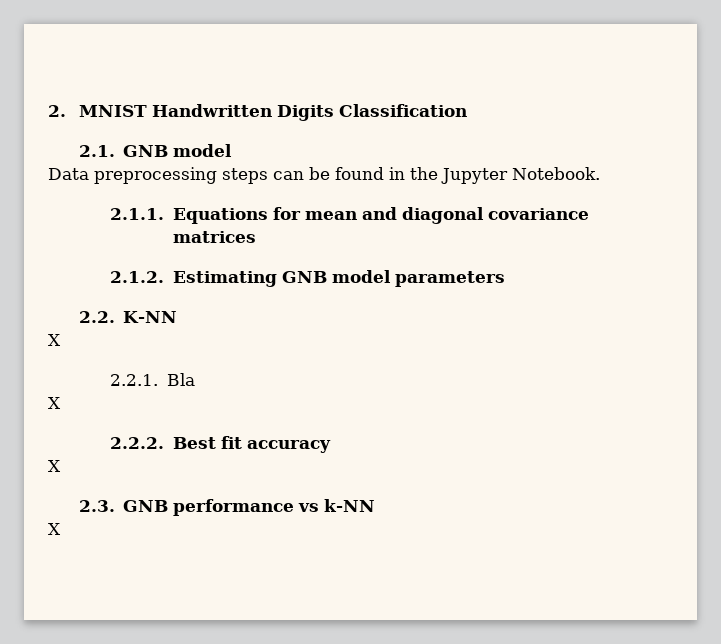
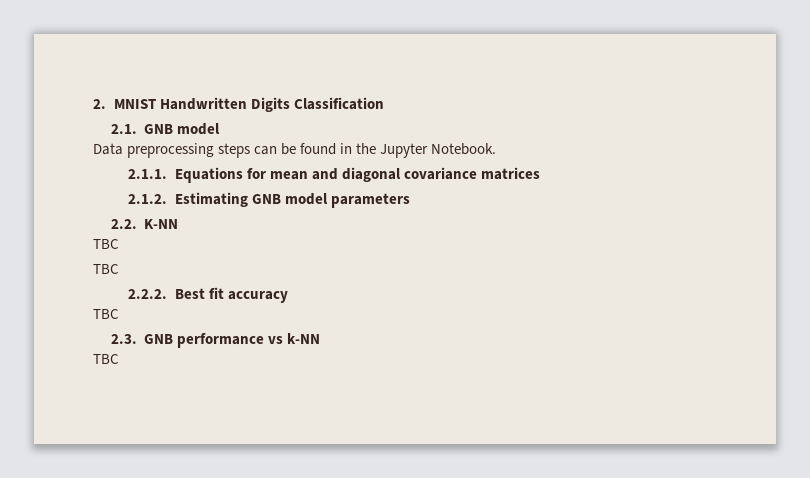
  2.2. K-NN
- X
- 2.2.1. Bla
- X
+ TBC
+ TBC
  2.2.2. Best fit accuracy
- X
+ TBC
  2.3. GNB performance vs k-NN
- X
+ TBC

